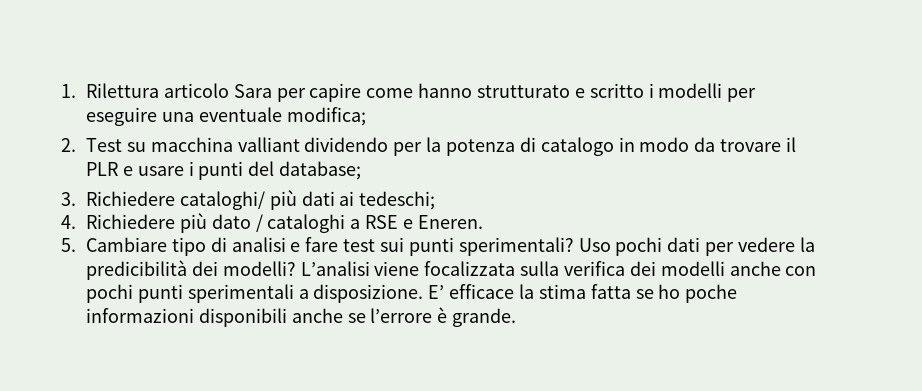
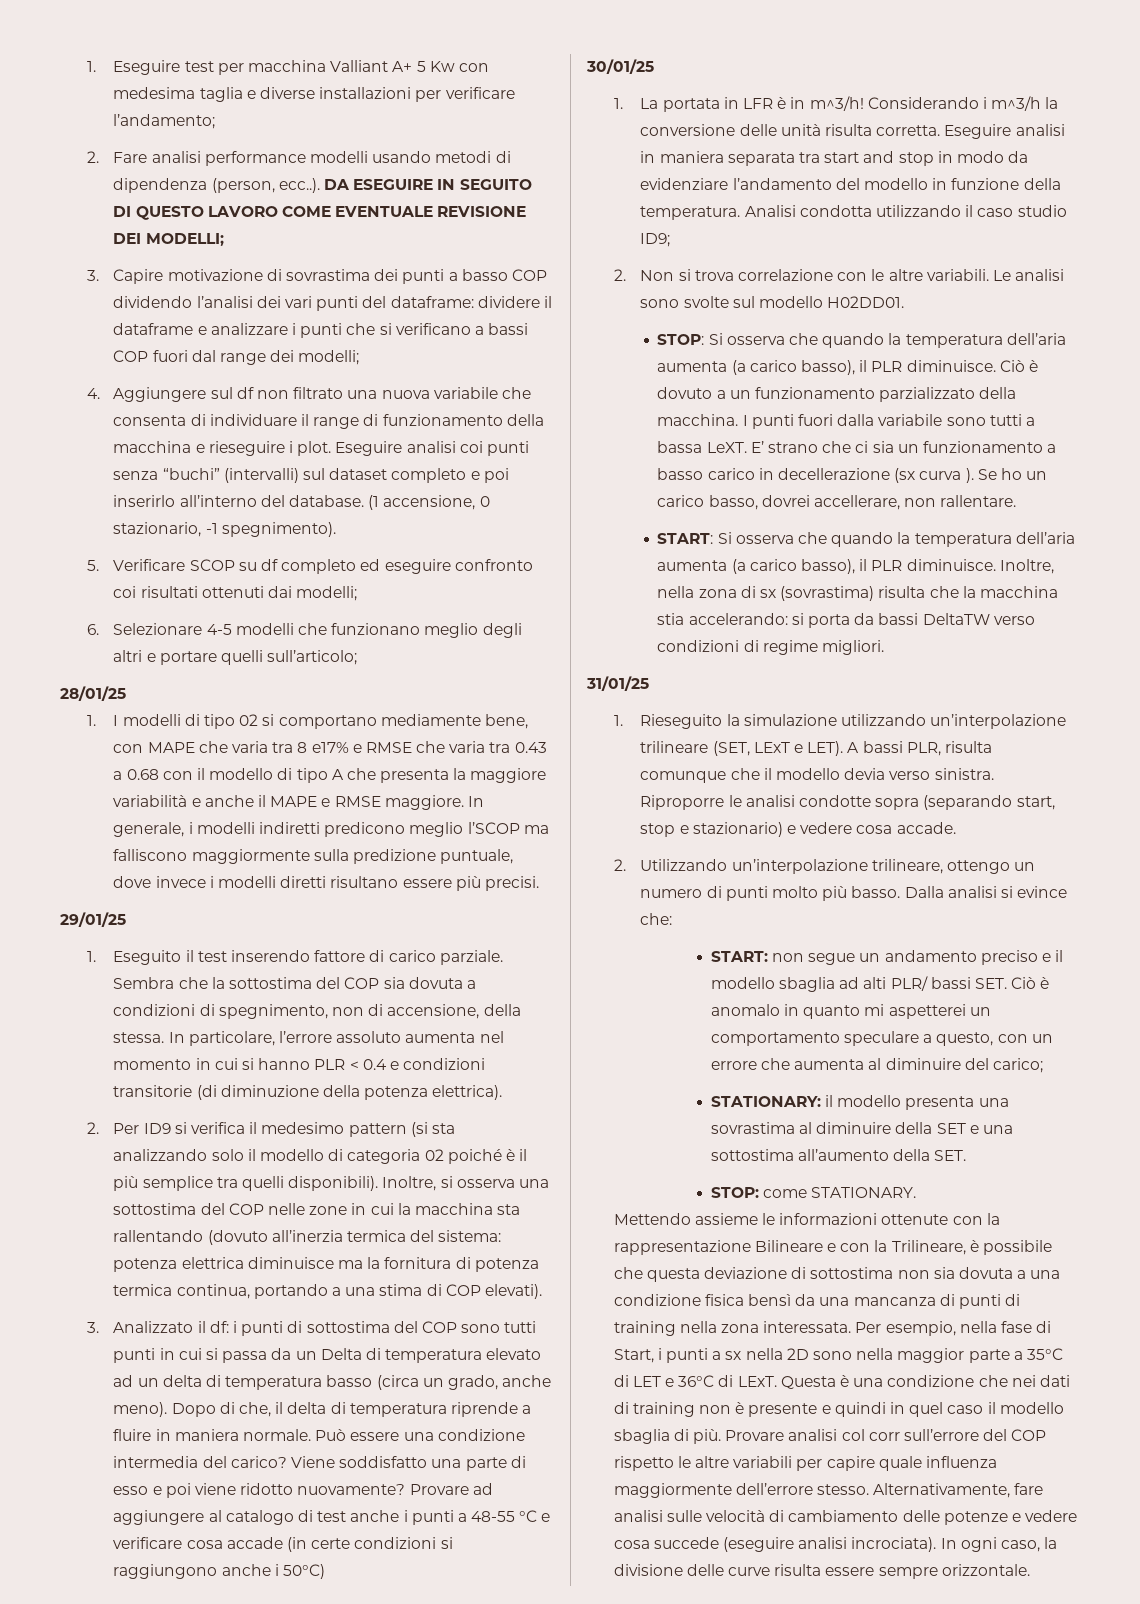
- 1. Rilettura articolo Sara per capire come hanno strutturato e scritto i modelli per eseguire una eventuale modifica;
- 2. Test su macchina valliant dividendo per la potenza di catalogo in modo da trovare il PLR e usare i punti del database;
- 3. Richiedere cataloghi/ più dati ai tedeschi;
- 4. Richiedere più dato / cataloghi a RSE e Eneren.
- 5. Cambiare tipo di analisi e fare test sui punti sperimentali? Uso pochi dati per vedere la predicibilità dei modelli? L’analisi viene focalizzata sulla verifica dei modelli anche con pochi punti sperimentali a disposizione. E’ efficace la stima fatta se ho poche informazioni disponibili anche se l’errore è grande.
+ 1. Eseguire test per macchina Valliant A+ 5 Kw con medesima taglia e diverse installazioni per verificare l’andamento;
+ 2. Fare analisi performance modelli usando metodi di dipendenza (person, ecc..). DA ESEGUIRE IN SEGUITO DI QUESTO LAVORO COME EVENTUALE REVISIONE DEI MODELLI;
+ 3. Capire motivazione di sovrastima dei punti a basso COP dividendo l’analisi dei vari punti del dataframe: dividere il dataframe e analizzare i punti che si verificano a bassi COP fuori dal range dei modelli;
+ 4. Aggiungere sul df non filtrato una nuova variabile che consenta di individuare il range di funzionamento della macchina e rieseguire i plot. Eseguire analisi coi punti senza “buchi” (intervalli) sul dataset completo e poi inserirlo all’interno del database. (1 accensione, 0 stazionario, -1 spegnimento).
+ 5. Verificare SCOP su df completo ed eseguire confronto coi risultati ottenuti dai modelli;
+ 6. Selezionare 4-5 modelli che funzionano meglio degli altri e portare quelli sull’articolo;
+ 28/01/25
+ 1. I modelli di tipo 02 si comportano mediamente bene, con MAPE che varia tra 8 e17% e RMSE che varia tra 0.43 a 0.68 con il modello di tipo A che presenta la maggiore variabilità e anche il MAPE e RMSE maggiore. In generale, i modelli indiretti predicono meglio l’SCOP ma falliscono maggiormente sulla predizione puntuale, dove invece i modelli diretti risultano essere più precisi.
+ 29/01/25
+ 1. Eseguito il test inserendo fattore di carico parziale. Sembra che la sottostima del COP sia dovuta a condizioni di spegnimento, non di accensione, della stessa. In particolare, l’errore assoluto aumenta nel momento in cui si hanno PLR < 0.4 e condizioni transitorie (di diminuzione della potenza elettrica).
+ 2. Per ID9 si verifica il medesimo pattern (si sta analizzando solo il modello di categoria 02 poiché è il più semplice tra quelli disponibili). Inoltre, si osserva una sottostima del COP nelle zone in cui la macchina sta rallentando (dovuto all’inerzia termica del sistema: potenza elettrica diminuisce ma la fornitura di potenza termica continua, portando a una stima di COP elevati).
+ 3. Analizzato il df: i punti di sottostima del COP sono tutti punti in cui si passa da un Delta di temperatura elevato ad un delta di temperatura basso (circa un grado, anche meno). Dopo di che, il delta di temperatura riprende a fluire in maniera normale. Può essere una condizione intermedia del carico? Viene soddisfatto una parte di esso e poi viene ridotto nuovamente? Provare ad aggiungere al catalogo di test anche i punti a 48-55 °C e verificare cosa accade (in certe condizioni si raggiungono anche i 50°C)
+ 30/01/25
+ 1. La portata in LFR è in m^3/h! Considerando i m^3/h la conversione delle unità risulta corretta. Eseguire analisi in maniera separata tra start and stop in modo da evidenziare l’andamento del modello in funzione della temperatura. Analisi condotta utilizzando il caso studio ID9;
+ 2. Non si trova correlazione con le altre variabili. Le analisi sono svolte sul modello H02DD01.
+ STOP: Si osserva che quando la temperatura dell’aria aumenta (a carico basso), il PLR diminuisce. Ciò è dovuto a un funzionamento parzializzato della macchina. I punti fuori dalla variabile sono tutti a bassa LeXT. E’ strano che ci sia un funzionamento a basso carico in decellerazione (sx curva ). Se ho un carico basso, dovrei accellerare, non rallentare.
+ START: Si osserva che quando la temperatura dell’aria aumenta (a carico basso), il PLR diminuisce. Inoltre, nella zona di sx (sovrastima) risulta che la macchina stia accelerando: si porta da bassi DeltaTW verso condizioni di regime migliori.
+ 31/01/25
+ 1. Rieseguito la simulazione utilizzando un’interpolazione trilineare (SET, LExT e LET). A bassi PLR, risulta comunque che il modello devia verso sinistra. Riproporre le analisi condotte sopra (separando start, stop e stazionario) e vedere cosa accade.
+ 2. Utilizzando un’interpolazione trilineare, ottengo un numero di punti molto più basso. Dalla analisi si evince che:
+ START: non segue un andamento preciso e il modello sbaglia ad alti PLR/ bassi SET. Ciò è anomalo in quanto mi aspetterei un comportamento speculare a questo, con un errore che aumenta al diminuire del carico;
+ STATIONARY: il modello presenta una sovrastima al diminuire della SET e una sottostima all’aumento della SET.
+ STOP: come STATIONARY.
+ Mettendo assieme le informazioni ottenute con la rappresentazione Bilineare e con la Trilineare, è possibile che questa deviazione di sottostima non sia dovuta a una condizione fisica bensì da una mancanza di punti di training nella zona interessata. Per esempio, nella fase di Start, i punti a sx nella 2D sono nella maggior parte a 35°C di LET e 36°C di LExT. Questa è una condizione che nei dati di training non è presente e quindi in quel caso il modello sbaglia di più. Provare analisi col corr sull’errore del COP rispetto le altre variabili per capire quale influenza maggiormente dell’errore stesso. Alternativamente, fare analisi sulle velocità di cambiamento delle potenze e vedere cosa succede (eseguire analisi incrociata). In ogni caso, la divisione delle curve risulta essere sempre orizzontale.

